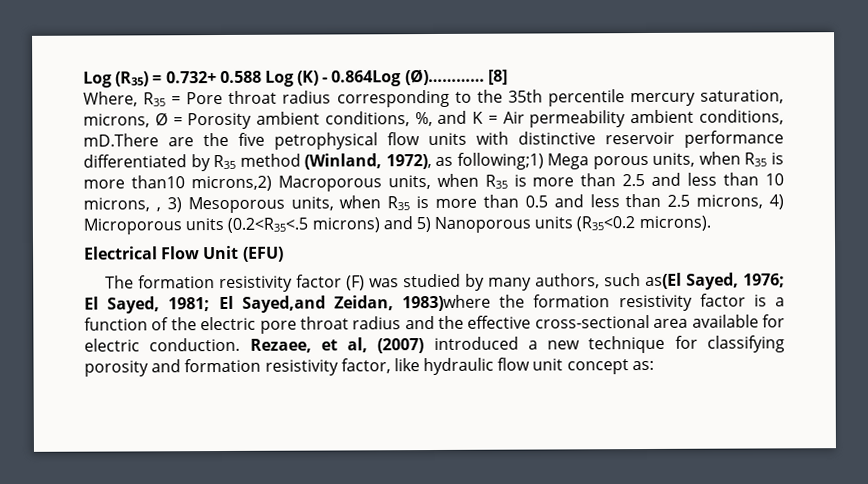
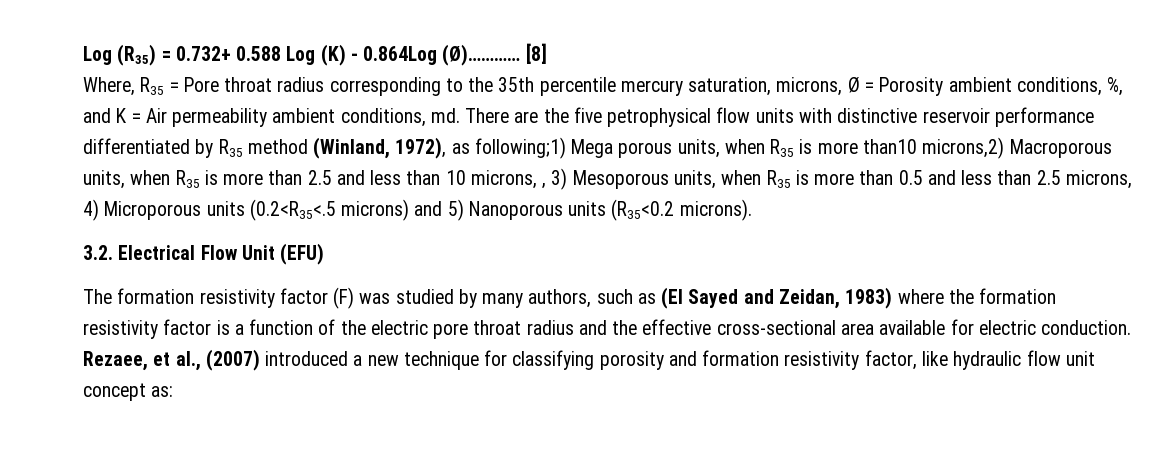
- Where, R35 = Pore throat radius corresponding to the 35th percentile mercury saturation, microns, Ø = Porosity ambient conditions, %, and K = Air permeability ambient conditions, mD.There are the five petrophysical flow units with distinctive reservoir performance differentiated by R35 method (Winland, 1972), as following;1) Mega porous units, when R35 is more than10 microns,2) Macroporous units, when R35 is more than 2.5 and less than 10 microns, , 3) Mesoporous units, when R35 is more than 0.5 and less than 2.5 microns, 4) Microporous units (0.2<R35<.5 microns) and 5) Nanoporous units (R35<0.2 microns).
+ Where, R35 = Pore throat radius corresponding to the 35th percentile mercury saturation, microns, Ø = Porosity ambient conditions, %, and K = Air permeability ambient conditions, md. There are the five petrophysical flow units with distinctive reservoir performance differentiated by R35 method (Winland, 1972), as following;1) Mega porous units, when R35 is more than10 microns,2) Macroporous units, when R35 is more than 2.5 and less than 10 microns, , 3) Mesoporous units, when R35 is more than 0.5 and less than 2.5 microns, 4) Microporous units (0.2<R35<.5 microns) and 5) Nanoporous units (R35<0.2 microns).
- Electrical Flow Unit (EFU)
+ 3.2. Electrical Flow Unit (EFU)
- The formation resistivity factor (F) was studied by many authors, such as(El Sayed, 1976; El Sayed, 1981; El Sayed,and Zeidan, 1983)where the formation resistivity factor is a function of the electric pore throat radius and the effective cross-sectional area available for electric conduction.
+ The formation resistivity factor (F) was studied by many authors, such as (El Sayed and Zeidan, 1983) where the formation resistivity factor is a function of the electric pore throat radius and the effective cross-sectional area available for electric conduction.
- Rezaee, et al, (2007) introduced a new technique for classifying porosity and formation resistivity factor, like hydraulic flow unit concept as:
+ Rezaee, et al., (2007) introduced a new technique for classifying porosity and formation resistivity factor, like hydraulic flow unit concept as:

